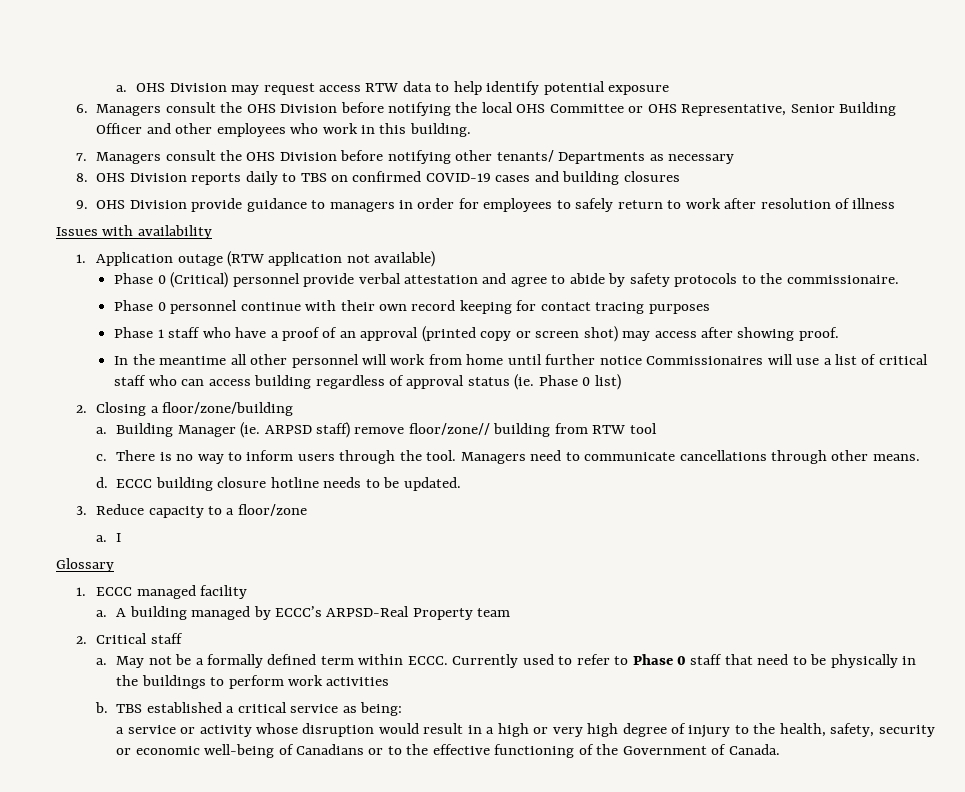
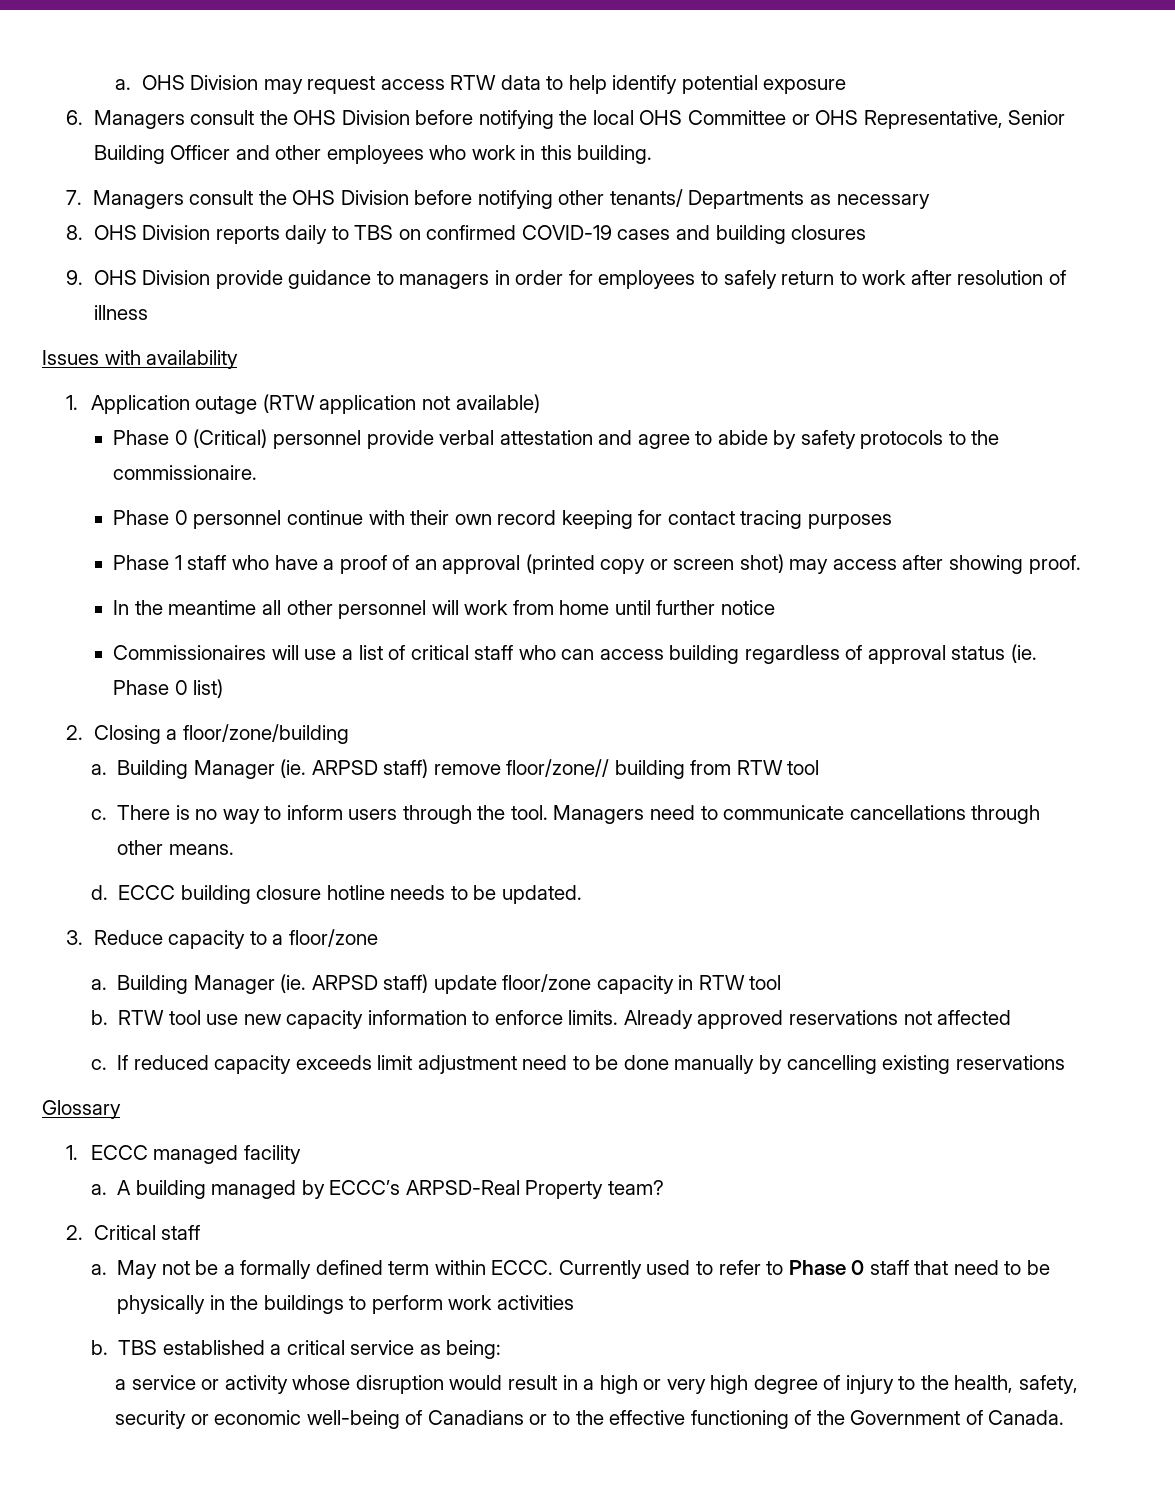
- In the meantime all other personnel will work from home until further notice Commissionaires will use a list of critical staff who can access building regardless of approval status (ie. Phase 0 list)
+ In the meantime all other personnel will work from home until further notice
+ Commissionaires will use a list of critical staff who can access building regardless of approval status (ie. Phase 0 list)
- a. I
+ a. Building Manager (ie. ARPSD staff) update floor/zone capacity in RTW tool
+ b. RTW tool use new capacity information to enforce limits. Already approved reservations not affected
+ c. If reduced capacity exceeds limit adjustment need to be done manually by cancelling existing reservations
- A building managed by ECCC’s ARPSD-Real Property team
+ A building managed by ECCC’s ARPSD-Real Property team?

